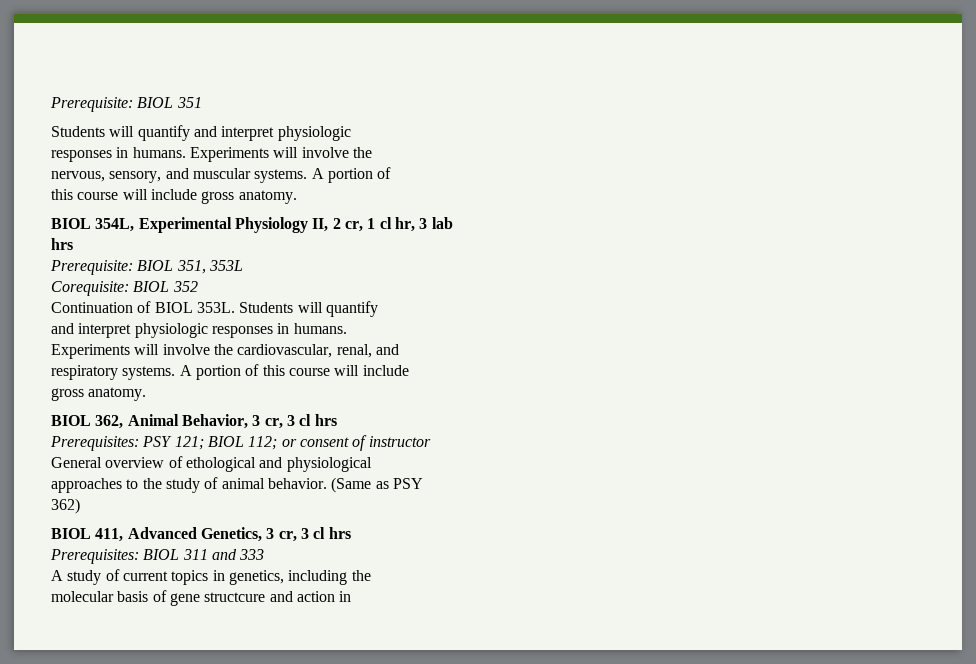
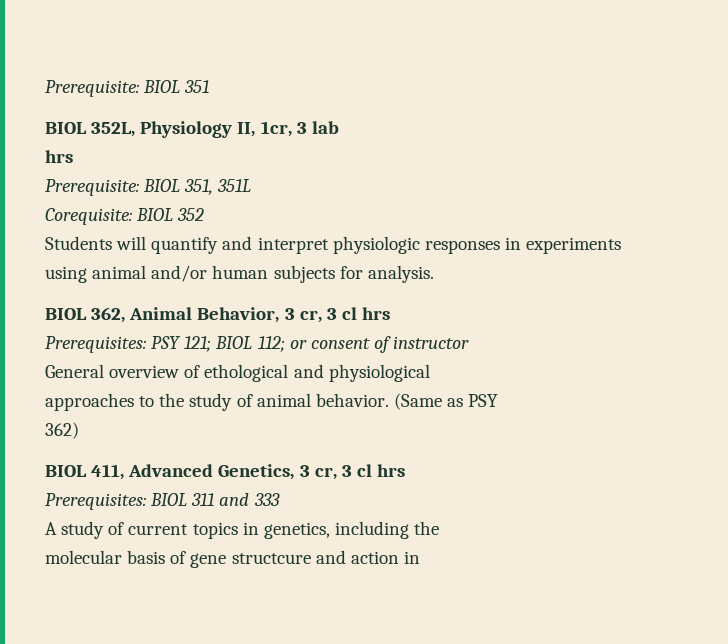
- Students will quantify and interpret physiologic
- responses in humans. Experiments will involve the
- nervous, sensory, and muscular systems. A portion of
- this course will include gross anatomy.
- BIOL 354L, Experimental Physiology II, 2 cr, 1 cl hr, 3 lab
+ BIOL 352L, Physiology II, 1cr, 3 lab
- Prerequisite: BIOL 351, 353L
+ Prerequisite: BIOL 351, 351L
- Continuation of BIOL 353L. Students will quantify
- and interpret physiologic responses in humans.
- Experiments will involve the cardiovascular, renal, and
- respiratory systems. A portion of this course will include
- gross anatomy.
+ Students will quantify and interpret physiologic responses in experiments using animal and/or human subjects for analysis.

